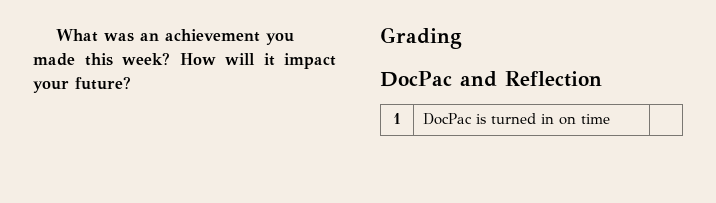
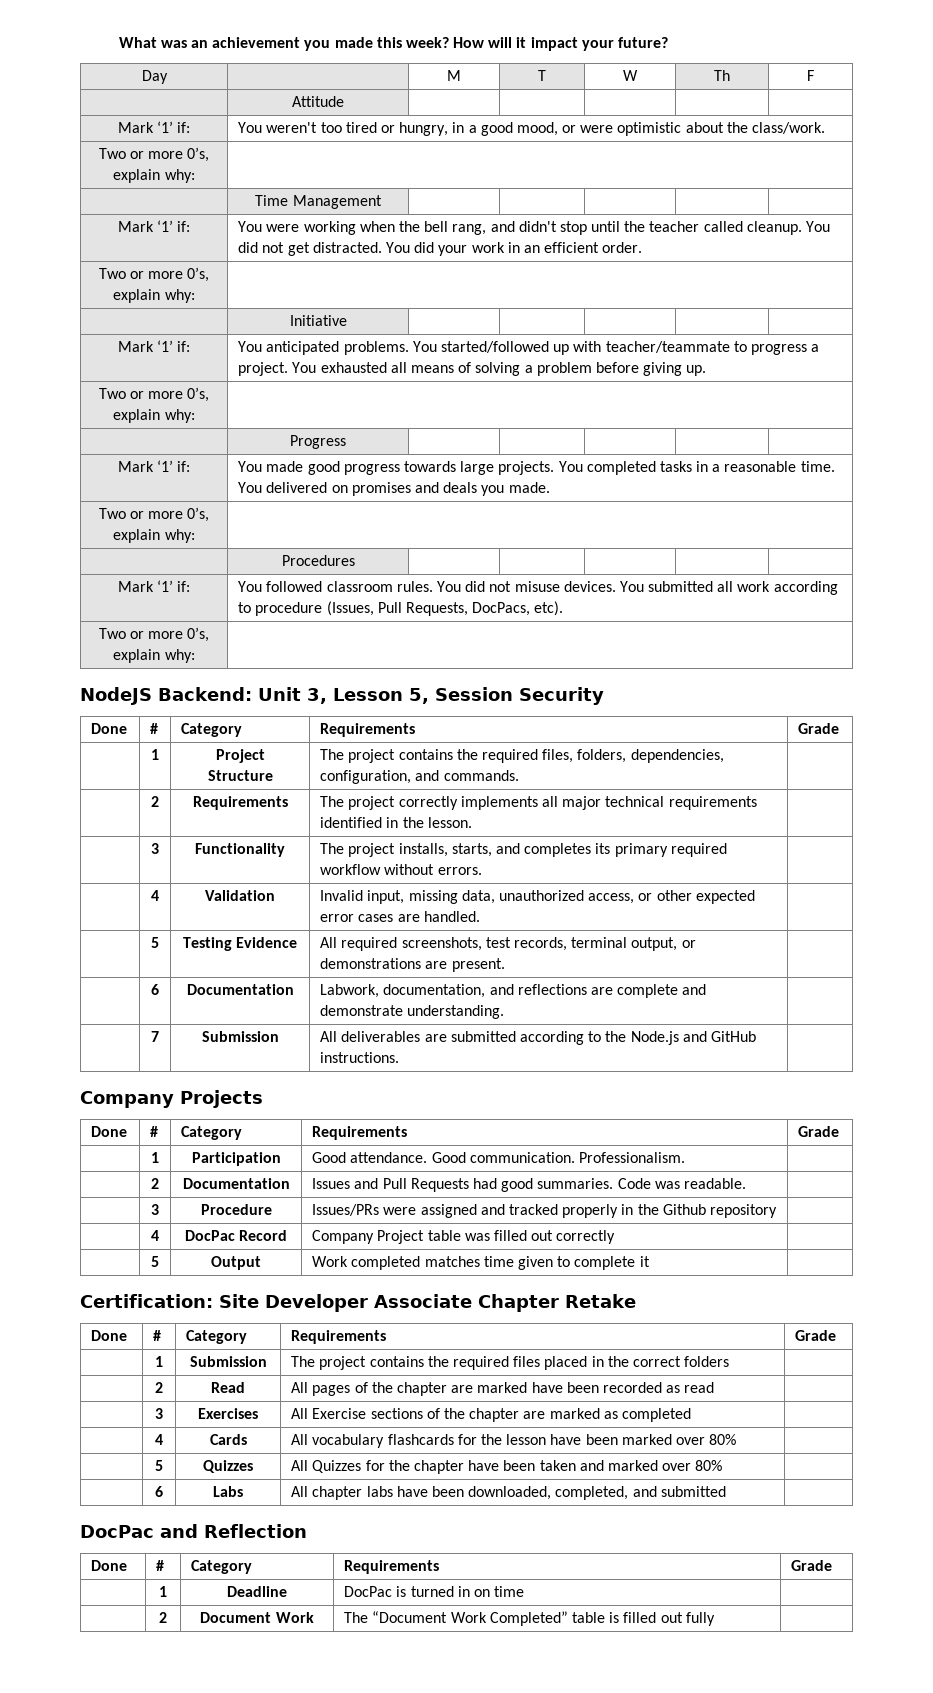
- Grading
+ Day | | M | T | W | Th | F
+ | Attitude | | | | |
+ Mark ‘1’ if: | You weren't too tired or hungry, in a good mood, or were optimistic about the class/work.
+ Two or more 0’s, explain why: |
+ | Time Management | | | | |
+ Mark ‘1’ if: | You were working when the bell rang, and didn't stop until the teacher called cleanup. You did not get distracted. You did your work in an efficient order.
+ Two or more 0’s, explain why: |
+ | Initiative | | | | |
+ Mark ‘1’ if: | You anticipated problems. You started/followed up with teacher/teammate to progress a project. You exhausted all means of solving a problem before giving up.
+ Two or more 0’s, explain why: |
+ | Progress | | | | |
+ Mark ‘1’ if: | You made good progress towards large projects. You completed tasks in a reasonable time. You delivered on promises and deals you made.
+ Two or more 0’s, explain why: |
+ | Procedures | | | | |
+ Mark ‘1’ if: | You followed classroom rules. You did not misuse devices. You submitted all work according to procedure (Issues, Pull Requests, DocPacs, etc).
+ Two or more 0’s, explain why: |
+ NodeJS Backend: Unit 3, Lesson 5, Session Security
+ Done | # | Category | Requirements | Grade
+ | 1 | Project Structure | The project contains the required files, folders, dependencies, configuration, and commands. |
+ | 2 | Requirements | The project correctly implements all major technical requirements identified in the lesson. |
+ | 3 | Functionality | The project installs, starts, and completes its primary required workflow without errors. |
+ | 4 | Validation | Invalid input, missing data, unauthorized access, or other expected error cases are handled. |
+ | 5 | Testing Evidence | All required screenshots, test records, terminal output, or demonstrations are present. |
+ | 6 | Documentation | Labwork, documentation, and reflections are complete and demonstrate understanding. |
+ | 7 | Submission | All deliverables are submitted according to the Node.js and GitHub instructions. |
+ Company Projects
+ Done | # | Category | Requirements | Grade
+ | 1 | Participation | Good attendance. Good communication. Professionalism. |
+ | 2 | Documentation | Issues and Pull Requests had good summaries. Code was readable. |
+ | 3 | Procedure | Issues/PRs were assigned and tracked properly in the Github repository |
+ | 4 | DocPac Record | Company Project table was filled out correctly |
+ | 5 | Output | Work completed matches time given to complete it |
+ Certification: Site Developer Associate Chapter Retake
+ Done | # | Category | Requirements | Grade
+ | 1 | Submission | The project contains the required files placed in the correct folders |
+ | 2 | Read | All pages of the chapter are marked have been recorded as read |
+ | 3 | Exercises | All Exercise sections of the chapter are marked as completed |
+ | 4 | Cards | All vocabulary flashcards for the lesson have been marked over 80% |
+ | 5 | Quizzes | All Quizzes for the chapter have been taken and marked over 80% |
+ | 6 | Labs | All chapter labs have been downloaded, completed, and submitted |
  DocPac and Reflection
- 1 | DocPac is turned in on time |
+ Done | # | Category | Requirements | Grade
+ | 1 | Deadline | DocPac is turned in on time |
+ | 2 | Document Work | The “Document Work Completed” table is filled out fully |

